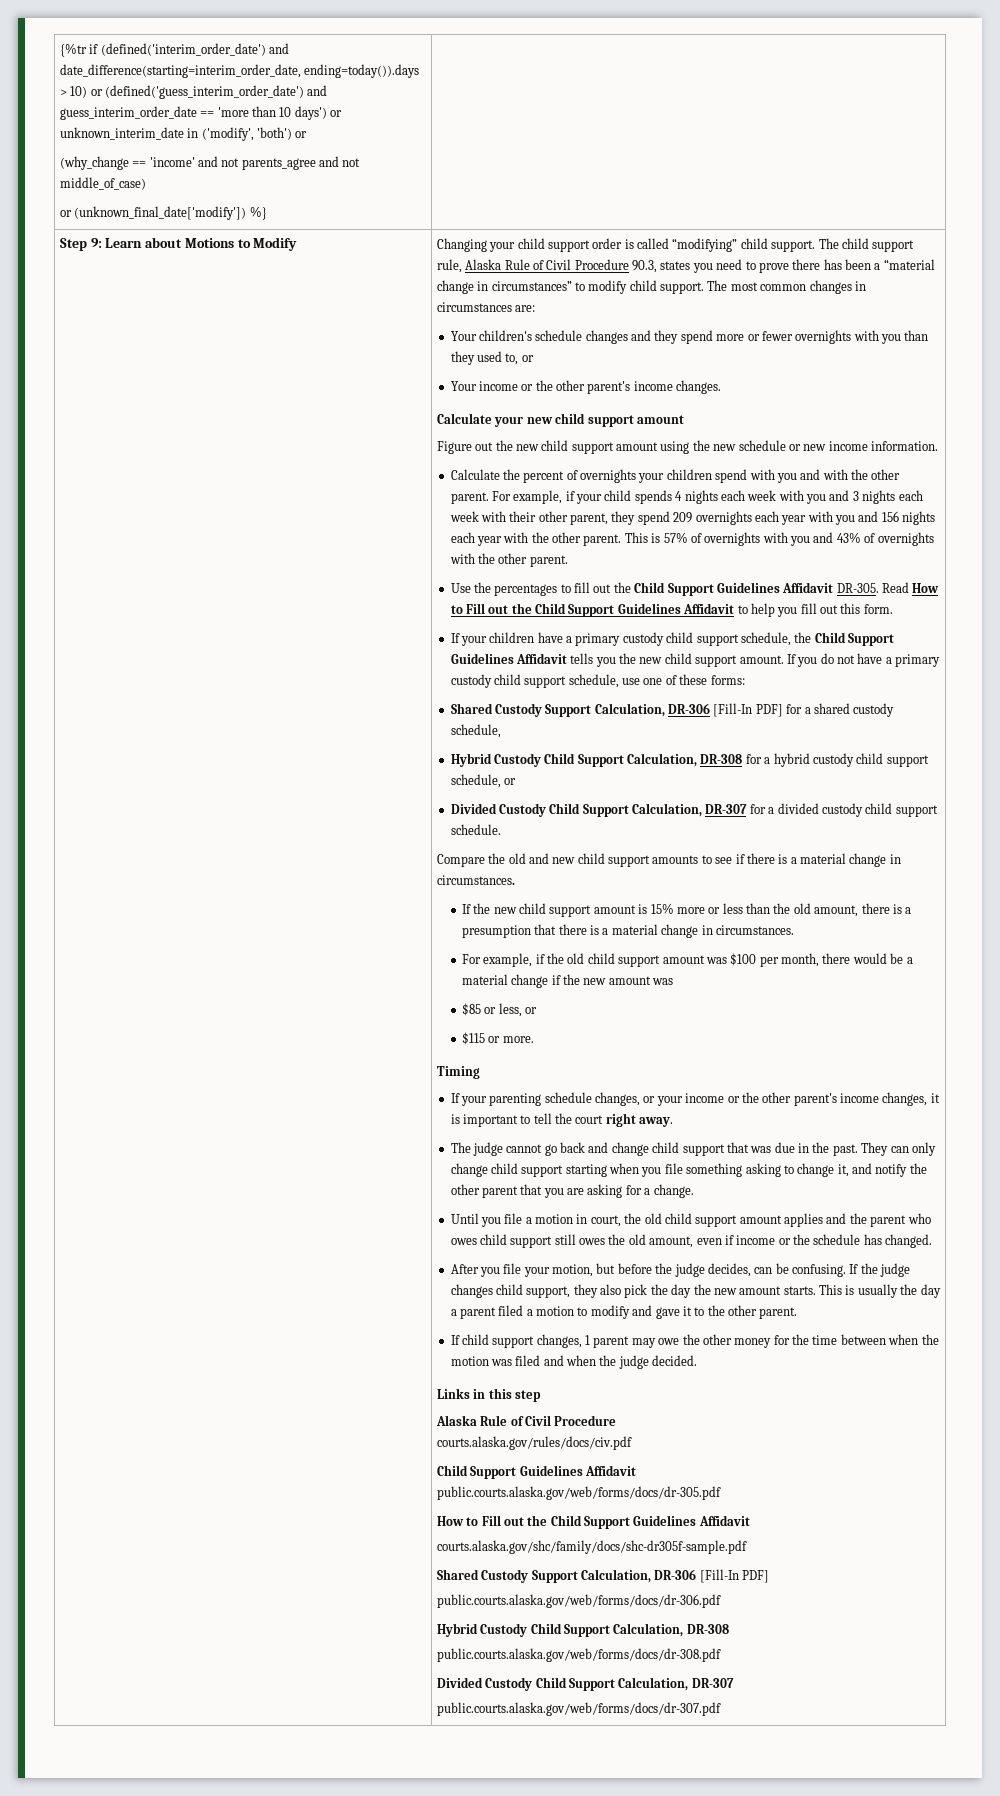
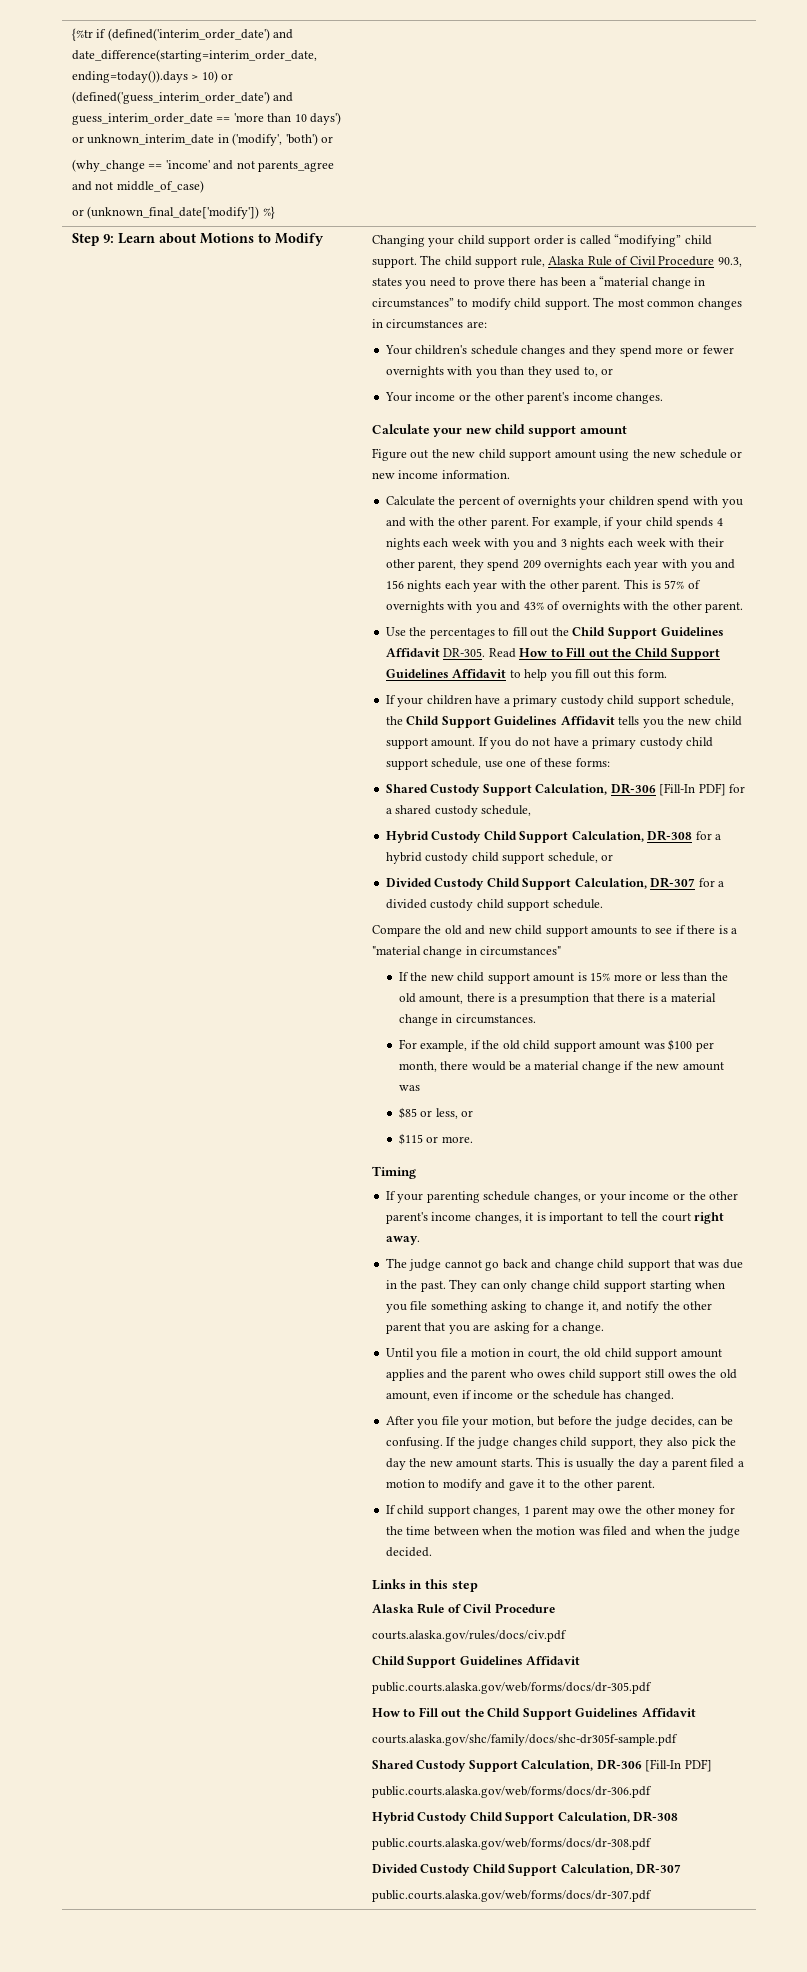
- Compare the old and new child support amounts to see if there is a material change in circumstances.
+ Compare the old and new child support amounts to see if there is a "material change in circumstances"

